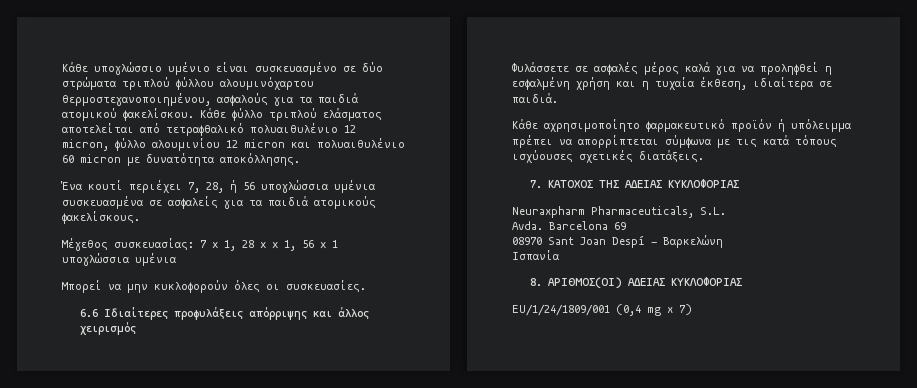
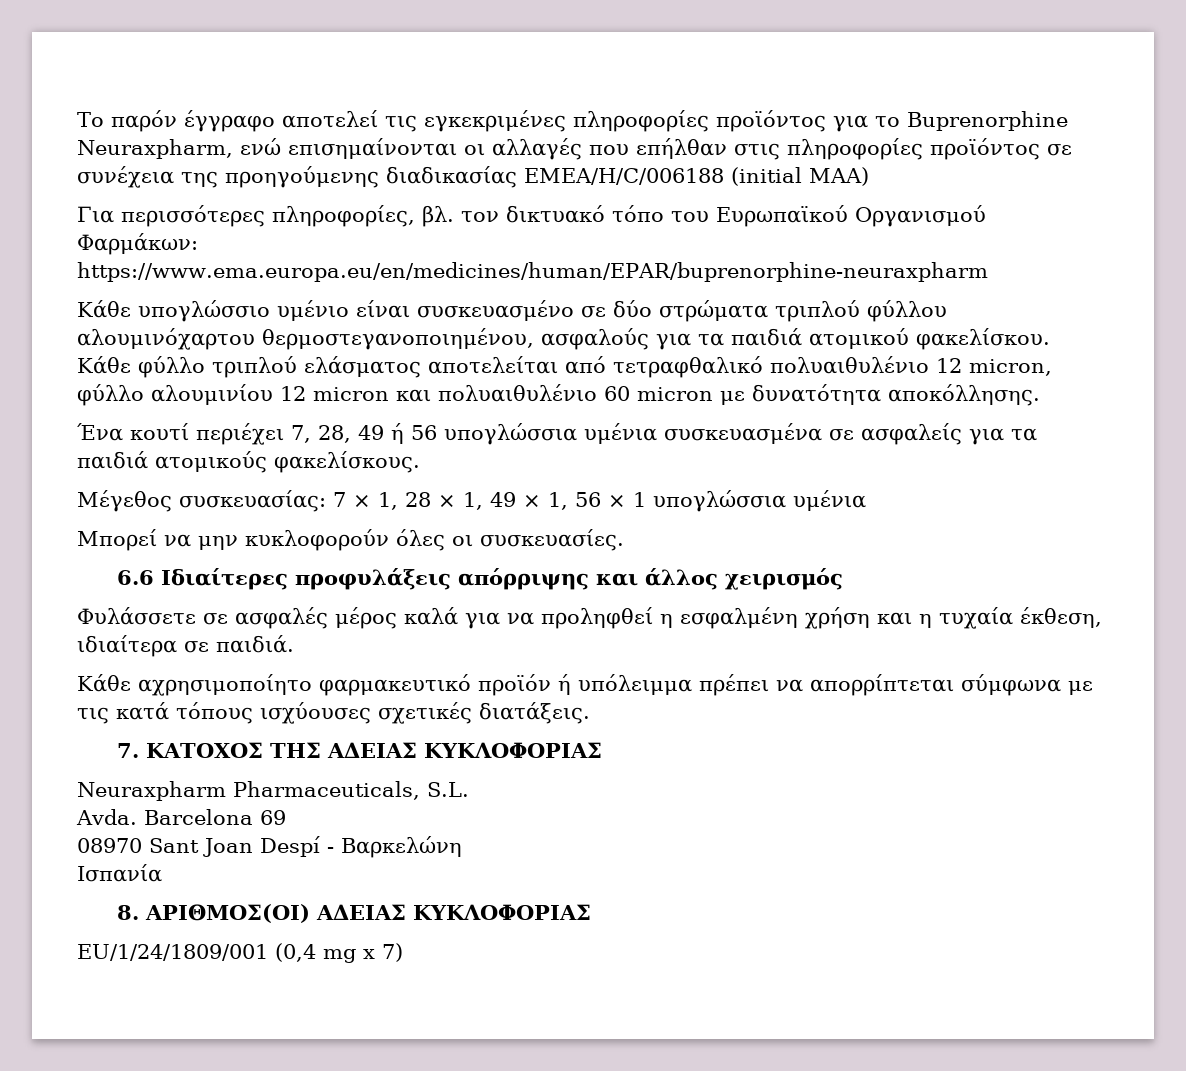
+ Το παρόν έγγραφο αποτελεί τις εγκεκριμένες πληροφορίες προϊόντος για το Buprenorphine Neuraxpharm, ενώ επισημαίνονται οι αλλαγές που επήλθαν στις πληροφορίες προϊόντος σε συνέχεια της προηγούμενης διαδικασίας EMEA/H/C/006188 (initial MAA)
+ Για περισσότερες πληροφορίες, βλ. τον δικτυακό τόπο του Ευρωπαϊκού Οργανισμού Φαρμάκων: https://www.ema.europa.eu/en/medicines/human/EPAR/buprenorphine-neuraxpharm
- Ένα κουτί περιέχει 7, 28, ή 56 υπογλώσσια υμένια συσκευασμένα σε ασφαλείς για τα παιδιά ατομικούς φακελίσκους.
+ Ένα κουτί περιέχει 7, 28, 49 ή 56 υπογλώσσια υμένια συσκευασμένα σε ασφαλείς για τα παιδιά ατομικούς φακελίσκους.
- Μέγεθος συσκευασίας: 7 × 1, 28 × × 1, 56 × 1 υπογλώσσια υμένια
+ Μέγεθος συσκευασίας: 7 × 1, 28 × 1, 49 × 1, 56 × 1 υπογλώσσια υμένια

